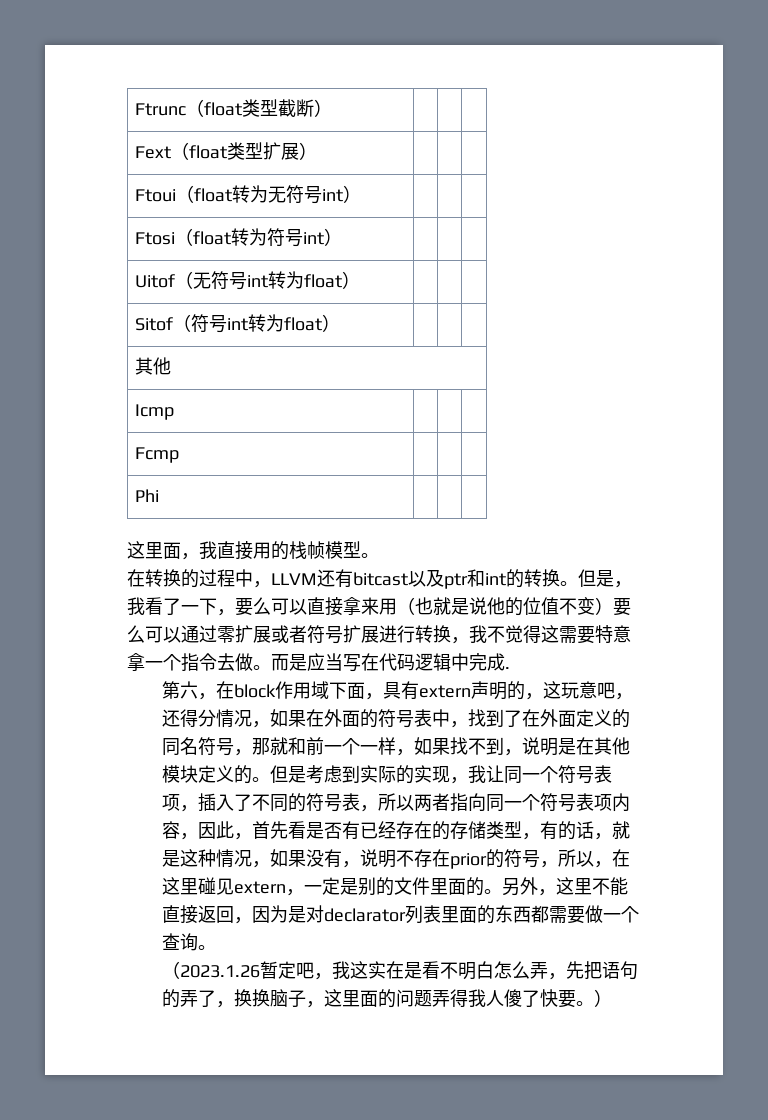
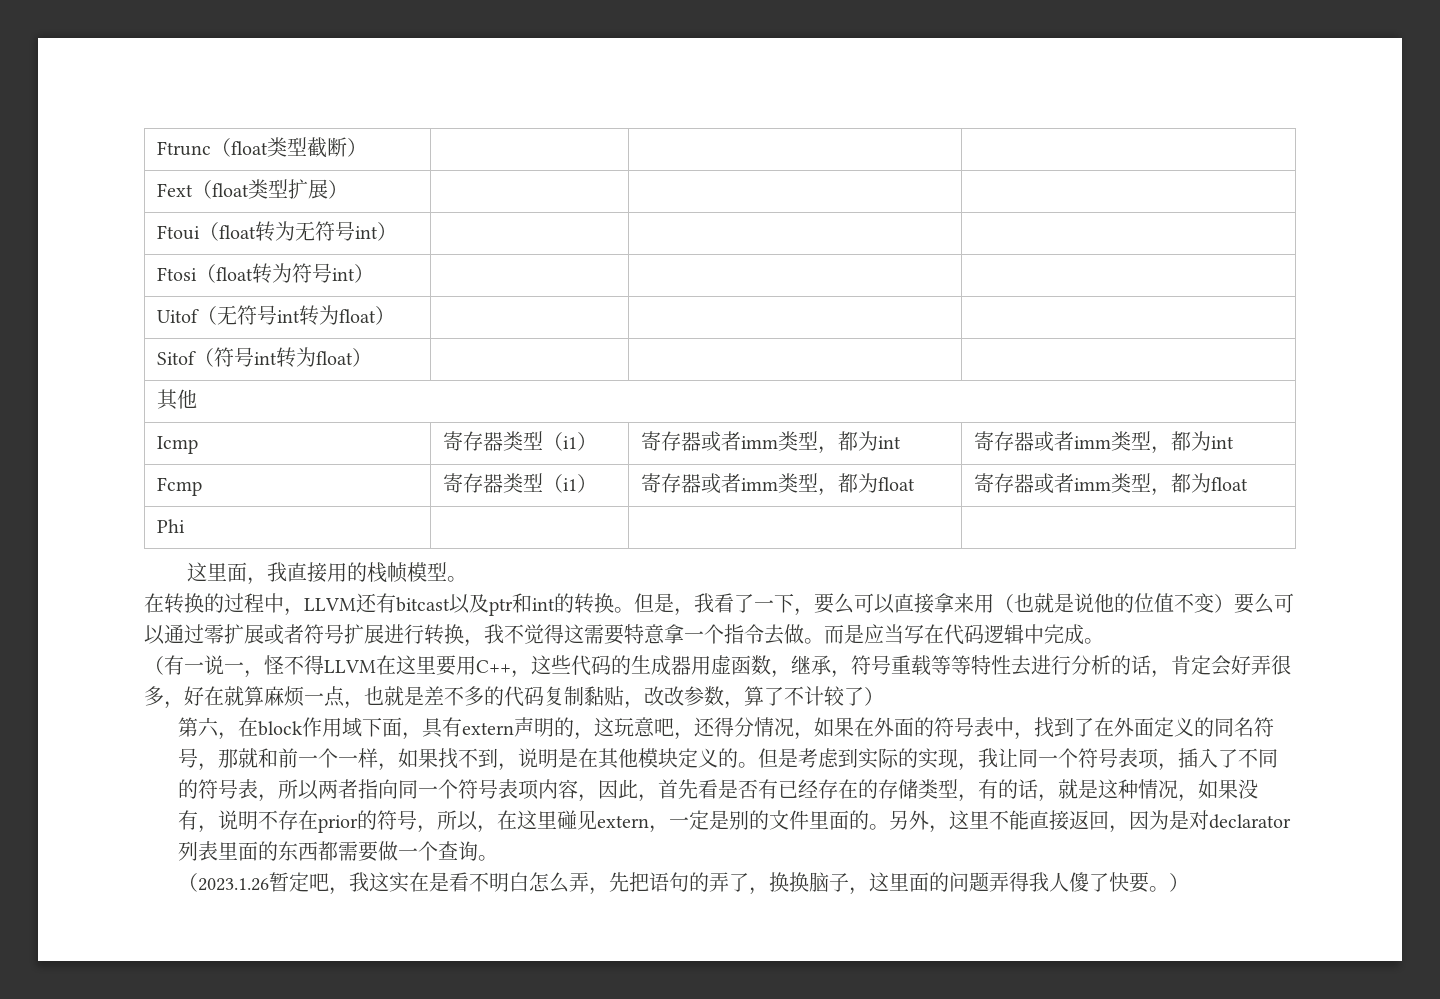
- Icmp | | |
- Fcmp | | |
+ Icmp | 寄存器类型（i1） | 寄存器或者imm类型，都为int | 寄存器或者imm类型，都为int
+ Fcmp | 寄存器类型（i1） | 寄存器或者imm类型，都为float | 寄存器或者imm类型，都为float
- 而是应当写在代码逻辑中完成.
+ 而是应当写在代码逻辑中完成。
+ （有一说一，怪不得LLVM在这里要用C++，这些代码的生成器用虚函数，继承，符号重载等等特性去进行分析的话，肯定会好弄很多，好在就算麻烦一点，也就是差不多的代码复制黏贴，改改参数，算了不计较了）

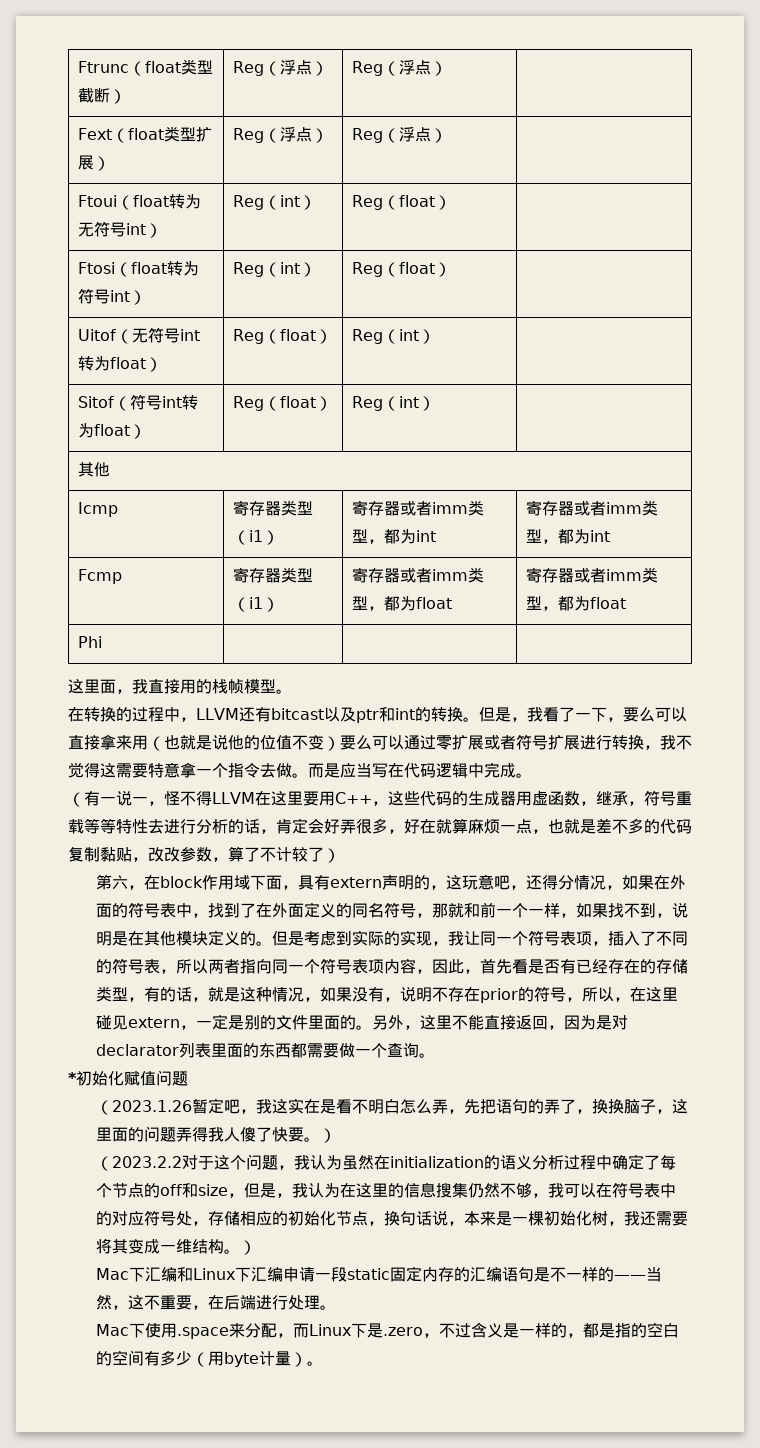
- Ftrunc（float类型截断） | | |
+ Ftrunc（float类型截断） | Reg（浮点） | Reg（浮点） |
- Fext（float类型扩展） | | |
+ Fext（float类型扩展） | Reg（浮点） | Reg（浮点） |
- Ftoui（float转为无符号int） | | |
+ Ftoui（float转为无符号int） | Reg（int） | Reg（float） |
- Ftosi（float转为符号int） | | |
+ Ftosi（float转为符号int） | Reg（int） | Reg（float） |
- Uitof（无符号int转为float） | | |
+ Uitof（无符号int转为float） | Reg（float） | Reg（int） |
- Sitof（符号int转为float） | | |
+ Sitof（符号int转为float） | Reg（float） | Reg（int） |
+ *初始化赋值问题
+ （2023.2.2对于这个问题，我认为虽然在initialization的语义分析过程中确定了每个节点的off和size，但是，我认为在这里的信息搜集仍然不够，我可以在符号表中的对应符号处，存储相应的初始化节点，换句话说，本来是一棵初始化树，我还需要将其变成一维结构。）
+ Mac下汇编和Linux下汇编申请一段static固定内存的汇编语句是不一样的——当然，这不重要，在后端进行处理。
+ Mac下使用.space来分配，而Linux下是.zero，不过含义是一样的，都是指的空白的空间有多少（用byte计量）。

